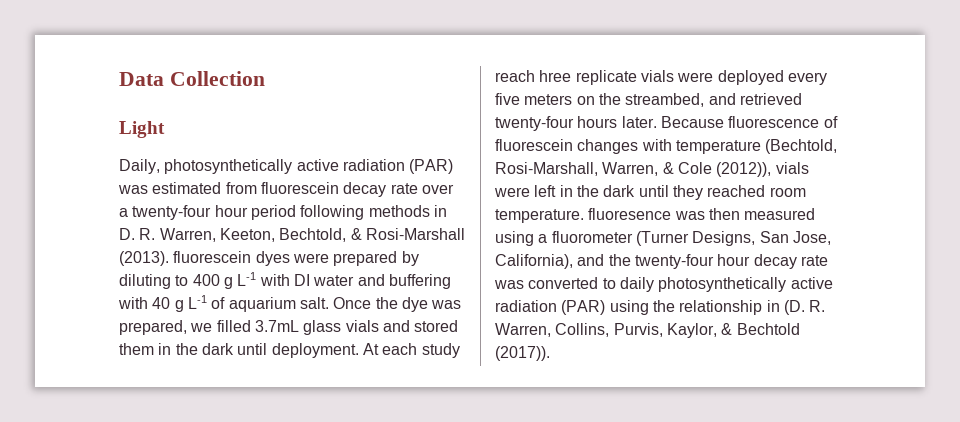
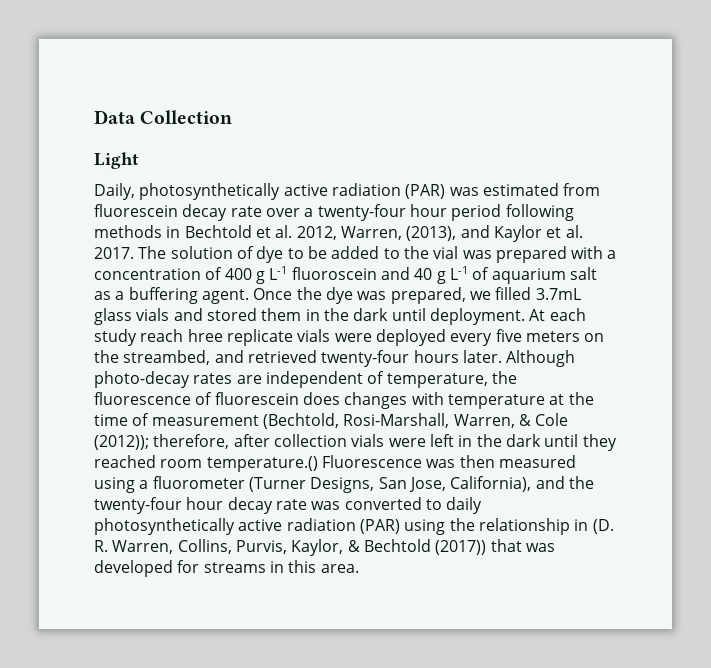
- Daily, photosynthetically active radiation (PAR) was estimated from fluorescein decay rate over a twenty-four hour period following methods in D. R. Warren, Keeton, Bechtold, & Rosi-Marshall (2013). fluorescein dyes were prepared by diluting to 400 g L-1 with DI water and buffering with 40 g L-1 of aquarium salt.
+ Daily, photosynthetically active radiation (PAR) was estimated from fluorescein decay rate over a twenty-four hour period following methods in Bechtold et al. 2012, Warren, (2013), and Kaylor et al. 2017. The solution of dye to be added to the vial was prepared with a concentration of 400 g L-1 fluoroscein and 40 g L-1 of aquarium salt as a buffering agent.
- Because fluorescence of fluorescein changes with temperature (Bechtold, Rosi-Marshall, Warren, & Cole (2012)), vials were left in the dark until they reached room temperature. fluoresence was then measured using a fluorometer (Turner Designs, San Jose, California), and the twenty-four hour decay rate was converted to daily photosynthetically active radiation (PAR) using the relationship in (D. R. Warren, Collins, Purvis, Kaylor, & Bechtold (2017)).
+ Although photo-decay rates are independent of temperature, the fluorescence of fluorescein does changes with temperature at the time of measurement (Bechtold, Rosi-Marshall, Warren, & Cole (2012)); therefore, after collection vials were left in the dark until they reached room temperature.() Fluorescence was then measured using a fluorometer (Turner Designs, San Jose, California), and the twenty-four hour decay rate was converted to daily photosynthetically active radiation (PAR) using the relationship in (D. R. Warren, Collins, Purvis, Kaylor, & Bechtold (2017)) that was developed for streams in this area.

